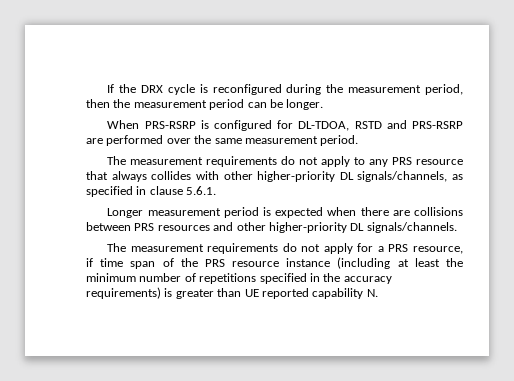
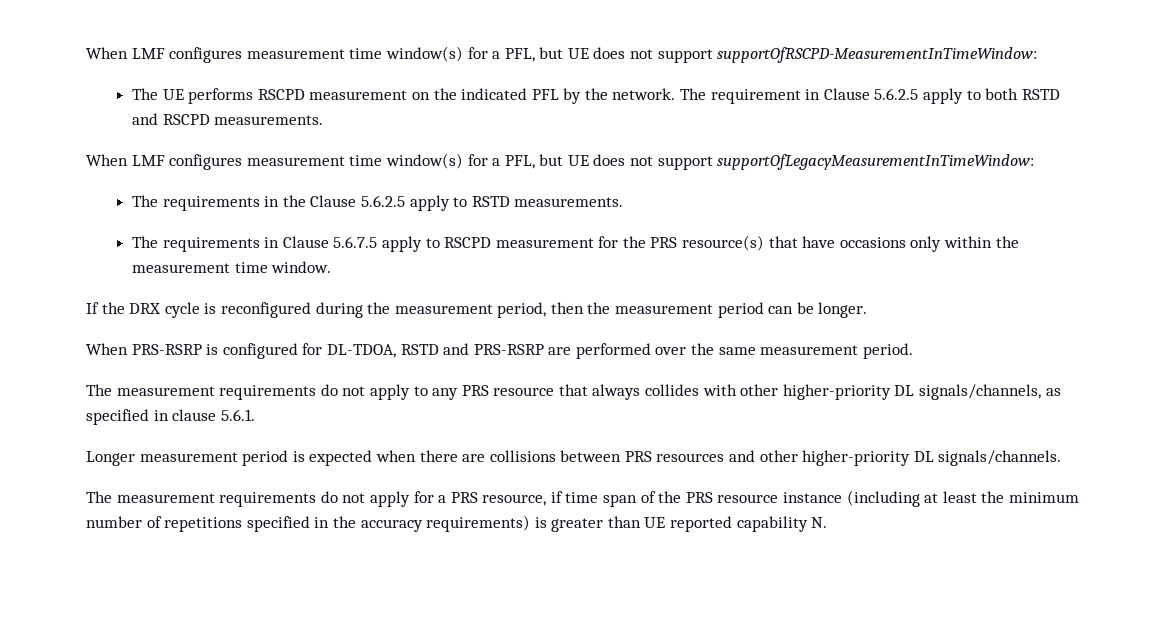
+ When LMF configures measurement time window(s) for a PFL, but UE does not support supportOfRSCPD-MeasurementInTimeWindow:
+ The UE performs RSCPD measurement on the indicated PFL by the network. The requirement in Clause 5.6.2.5 apply to both RSTD and RSCPD measurements.
+ When LMF configures measurement time window(s) for a PFL, but UE does not support supportOfLegacyMeasurementInTimeWindow:
+ The requirements in the Clause 5.6.2.5 apply to RSTD measurements.
+ The requirements in Clause 5.6.7.5 apply to RSCPD measurement for the PRS resource(s) that have occasions only within the measurement time window.

